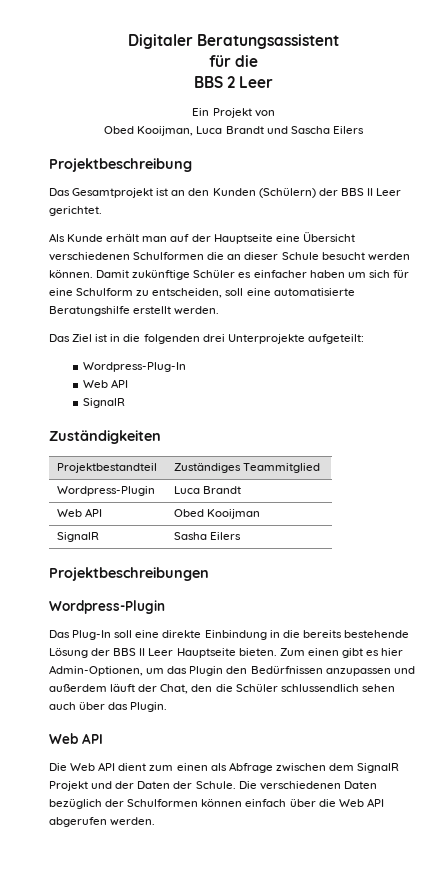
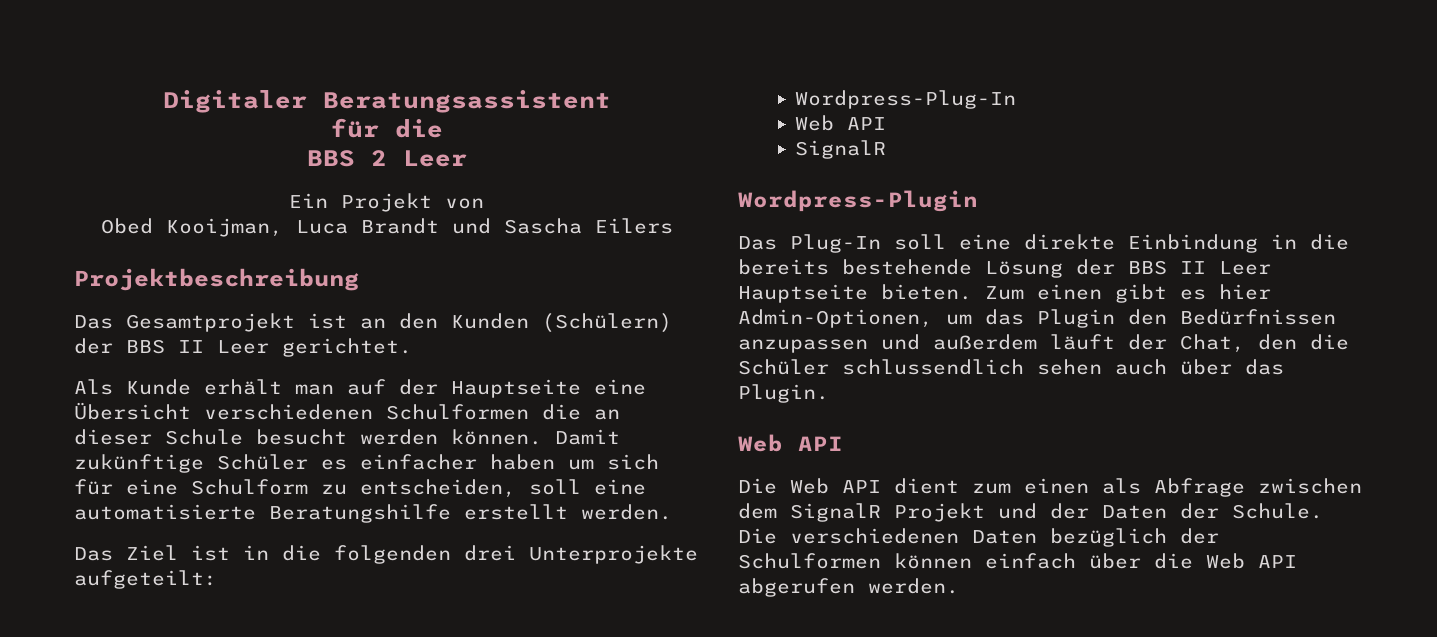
- Zuständigkeiten
- Projektbestandteil | Zuständiges Teammitglied
- Wordpress-Plugin | Luca Brandt
- Web API | Obed Kooijman
- SignalR | Sasha Eilers
- Projektbeschreibungen

